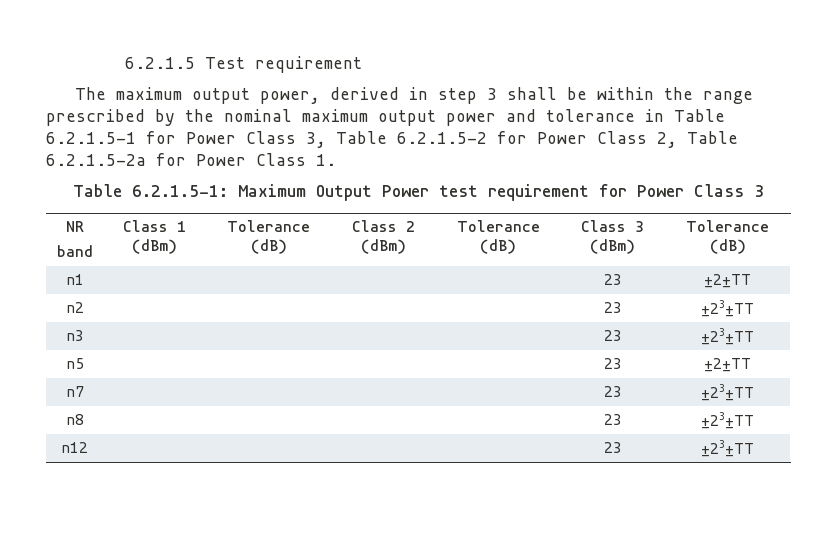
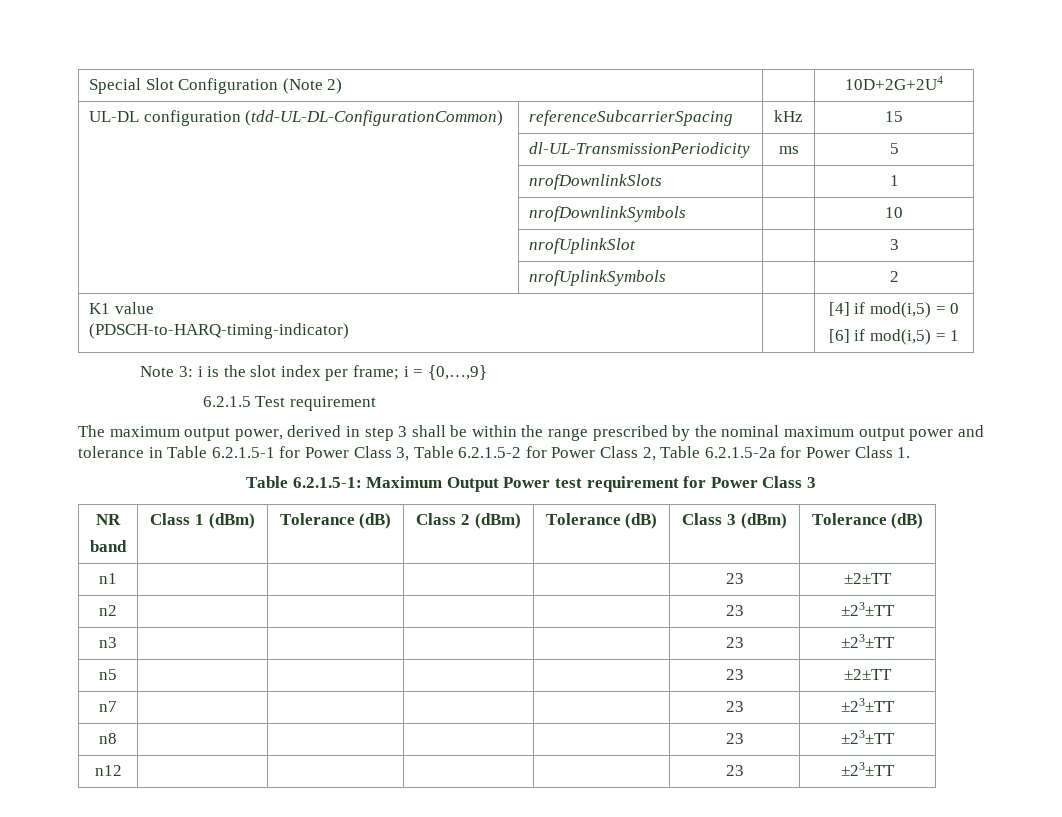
+ Special Slot Configuration (Note 2) | | 10D+2G+2U4
+ UL-DL configuration (tdd-UL-DL-ConfigurationCommon) | referenceSubcarrierSpacing | kHz | 15
+ | dl-UL-TransmissionPeriodicity | ms | 5
+ | nrofDownlinkSlots | | 1
+ | nrofDownlinkSymbols | | 10
+ | nrofUplinkSlot | | 3
+ | nrofUplinkSymbols | | 2
+ K1 value
+ (PDSCH-to-HARQ-timing-indicator) | | [4] if mod(i,5) = 0
+ [6] if mod(i,5) = 1
+ Note 3: i is the slot index per frame; i = {0,…,9}

